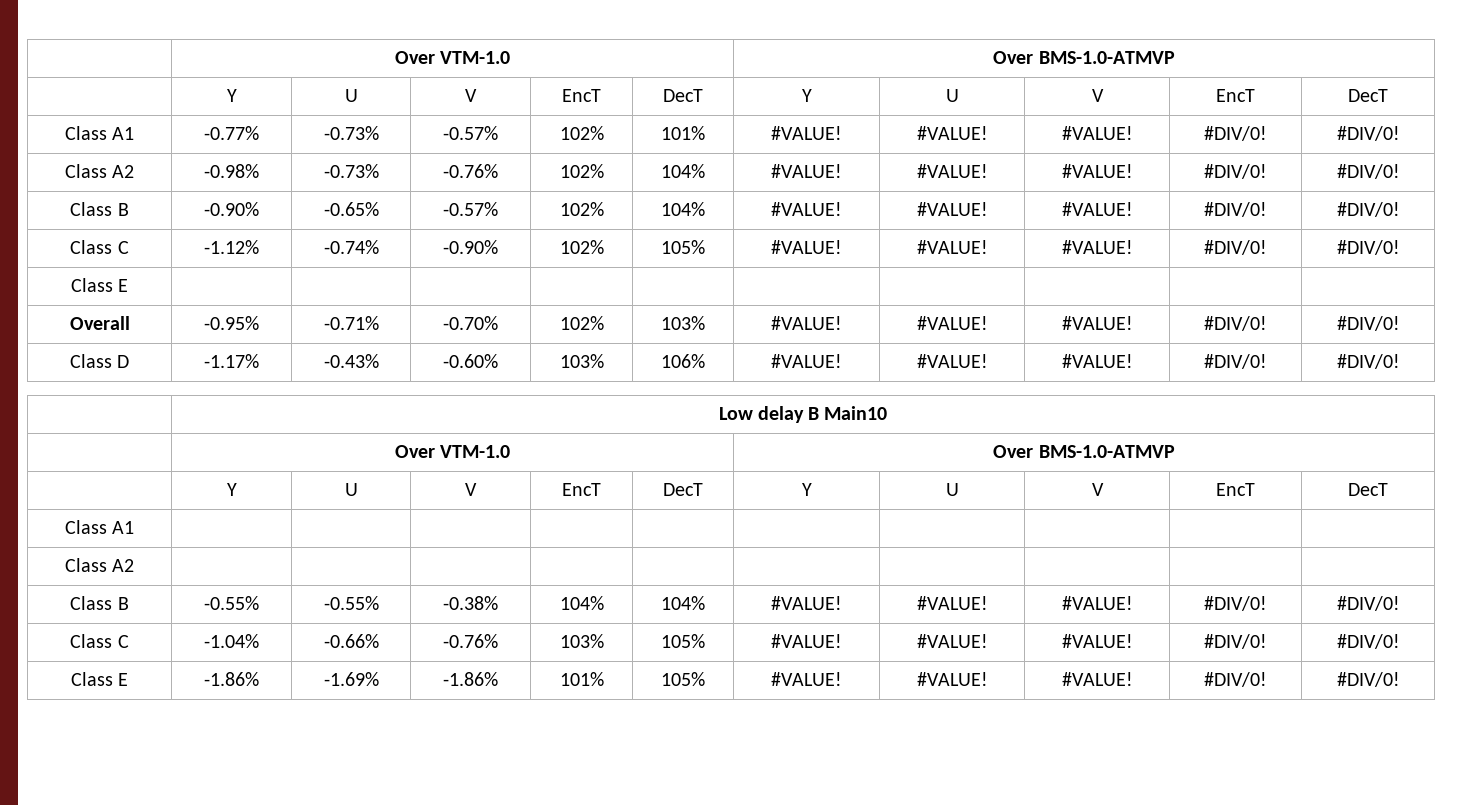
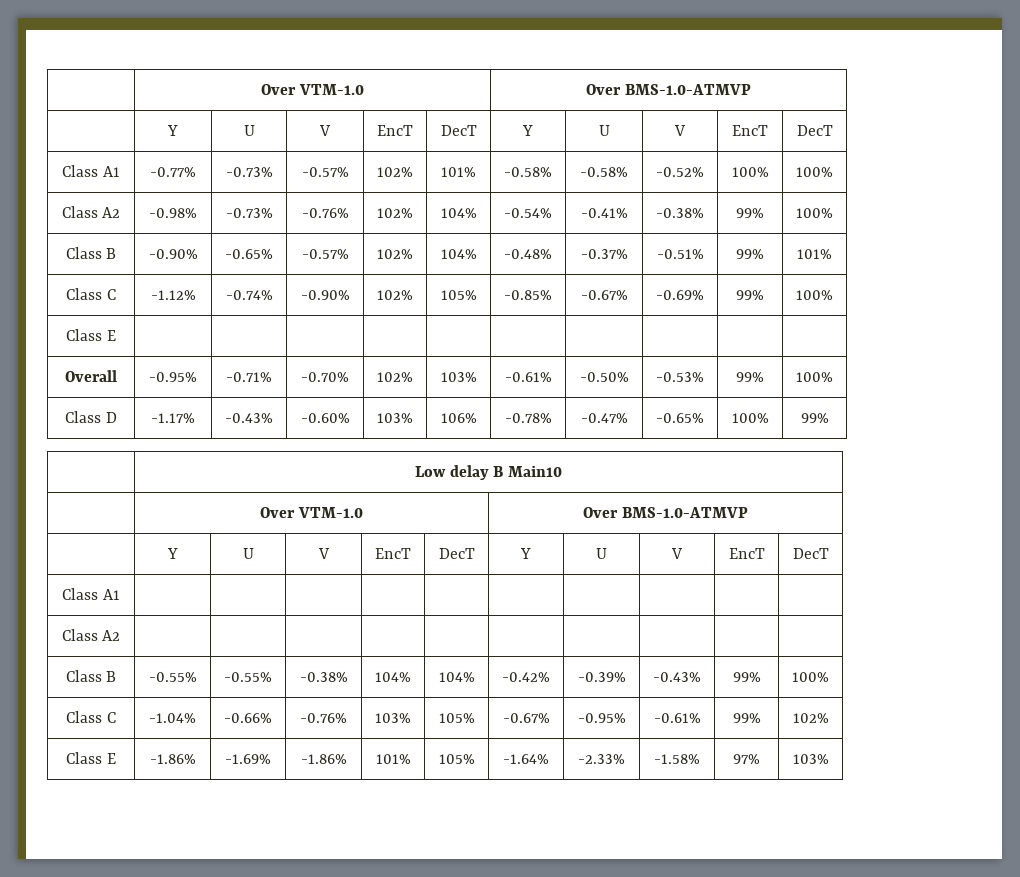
- Class A1 | -0.77% | -0.73% | -0.57% | 102% | 101% | #VALUE! | #VALUE! | #VALUE! | #DIV/0! | #DIV/0!
+ Class A1 | -0.77% | -0.73% | -0.57% | 102% | 101% | -0.58% | -0.58% | -0.52% | 100% | 100%
- Class A2 | -0.98% | -0.73% | -0.76% | 102% | 104% | #VALUE! | #VALUE! | #VALUE! | #DIV/0! | #DIV/0!
+ Class A2 | -0.98% | -0.73% | -0.76% | 102% | 104% | -0.54% | -0.41% | -0.38% | 99% | 100%
- Class B | -0.90% | -0.65% | -0.57% | 102% | 104% | #VALUE! | #VALUE! | #VALUE! | #DIV/0! | #DIV/0!
+ Class B | -0.90% | -0.65% | -0.57% | 102% | 104% | -0.48% | -0.37% | -0.51% | 99% | 101%
- Class C | -1.12% | -0.74% | -0.90% | 102% | 105% | #VALUE! | #VALUE! | #VALUE! | #DIV/0! | #DIV/0!
+ Class C | -1.12% | -0.74% | -0.90% | 102% | 105% | -0.85% | -0.67% | -0.69% | 99% | 100%
- Overall | -0.95% | -0.71% | -0.70% | 102% | 103% | #VALUE! | #VALUE! | #VALUE! | #DIV/0! | #DIV/0!
+ Overall | -0.95% | -0.71% | -0.70% | 102% | 103% | -0.61% | -0.50% | -0.53% | 99% | 100%
- Class D | -1.17% | -0.43% | -0.60% | 103% | 106% | #VALUE! | #VALUE! | #VALUE! | #DIV/0! | #DIV/0!
+ Class D | -1.17% | -0.43% | -0.60% | 103% | 106% | -0.78% | -0.47% | -0.65% | 100% | 99%
- Class B | -0.55% | -0.55% | -0.38% | 104% | 104% | #VALUE! | #VALUE! | #VALUE! | #DIV/0! | #DIV/0!
+ Class B | -0.55% | -0.55% | -0.38% | 104% | 104% | -0.42% | -0.39% | -0.43% | 99% | 100%
- Class C | -1.04% | -0.66% | -0.76% | 103% | 105% | #VALUE! | #VALUE! | #VALUE! | #DIV/0! | #DIV/0!
+ Class C | -1.04% | -0.66% | -0.76% | 103% | 105% | -0.67% | -0.95% | -0.61% | 99% | 102%
- Class E | -1.86% | -1.69% | -1.86% | 101% | 105% | #VALUE! | #VALUE! | #VALUE! | #DIV/0! | #DIV/0!
+ Class E | -1.86% | -1.69% | -1.86% | 101% | 105% | -1.64% | -2.33% | -1.58% | 97% | 103%

